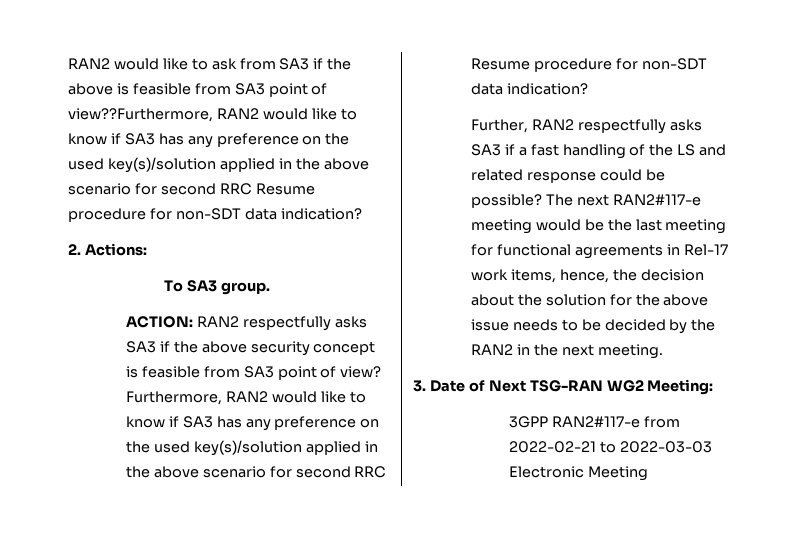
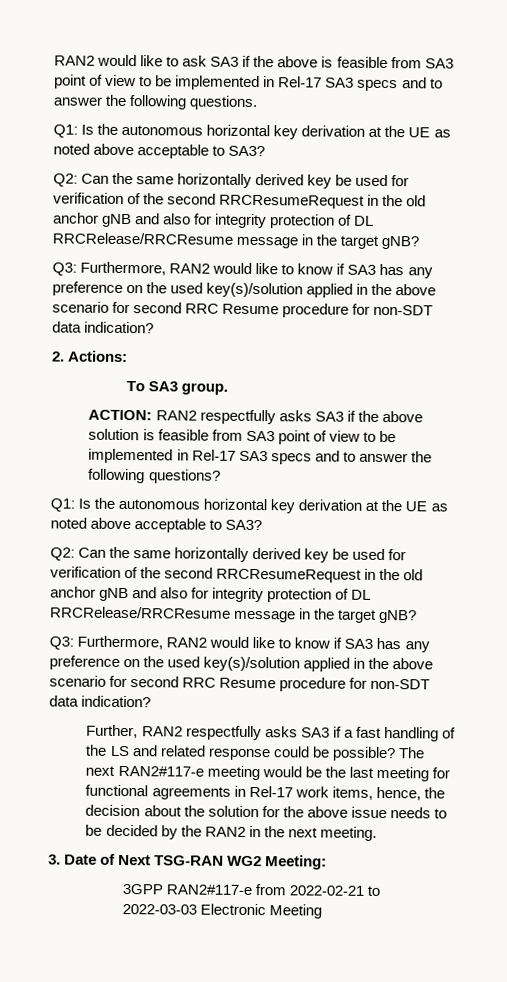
- RAN2 would like to ask from SA3 if the above is feasible from SA3 point of view??Furthermore, RAN2 would like to know if SA3 has any preference on the used key(s)/solution applied in the above scenario for second RRC Resume procedure for non-SDT data indication?
+ RAN2 would like to ask SA3 if the above is feasible from SA3 point of view to be implemented in Rel-17 SA3 specs and to answer the following questions.
+ Q1: Is the autonomous horizontal key derivation at the UE as noted above acceptable to SA3?
+ Q2: Can the same horizontally derived key be used for verification of the second RRCResumeRequest in the old anchor gNB and also for integrity protection of DL RRCRelease/RRCResume message in the target gNB?
+ Q3: Furthermore, RAN2 would like to know if SA3 has any preference on the used key(s)/solution applied in the above scenario for second RRC Resume procedure for non-SDT data indication?
- ACTION: RAN2 respectfully asks SA3 if the above security concept is feasible from SA3 point of view? Furthermore, RAN2 would like to know if SA3 has any preference on the used key(s)/solution applied in the above scenario for second RRC Resume procedure for non-SDT data indication?
+ ACTION: RAN2 respectfully asks SA3 if the above solution is feasible from SA3 point of view to be implemented in Rel-17 SA3 specs and to answer the following questions?
+ Q1: Is the autonomous horizontal key derivation at the UE as noted above acceptable to SA3?
+ Q2: Can the same horizontally derived key be used for verification of the second RRCResumeRequest in the old anchor gNB and also for integrity protection of DL RRCRelease/RRCResume message in the target gNB?
+ Q3: Furthermore, RAN2 would like to know if SA3 has any preference on the used key(s)/solution applied in the above scenario for second RRC Resume procedure for non-SDT data indication?

